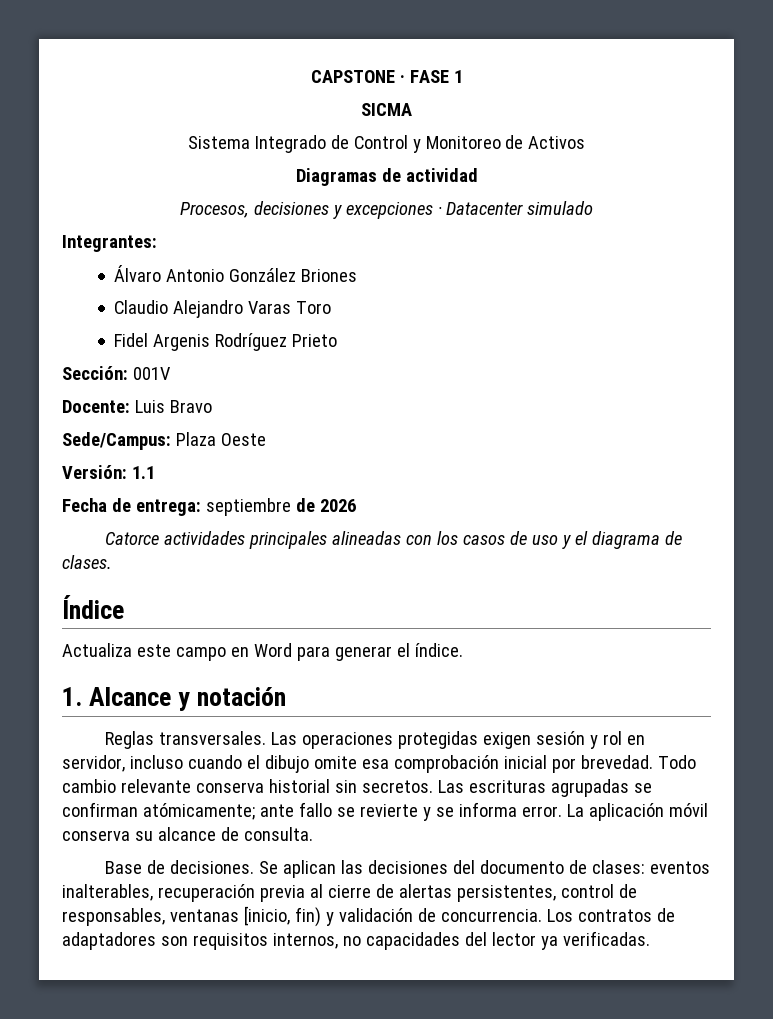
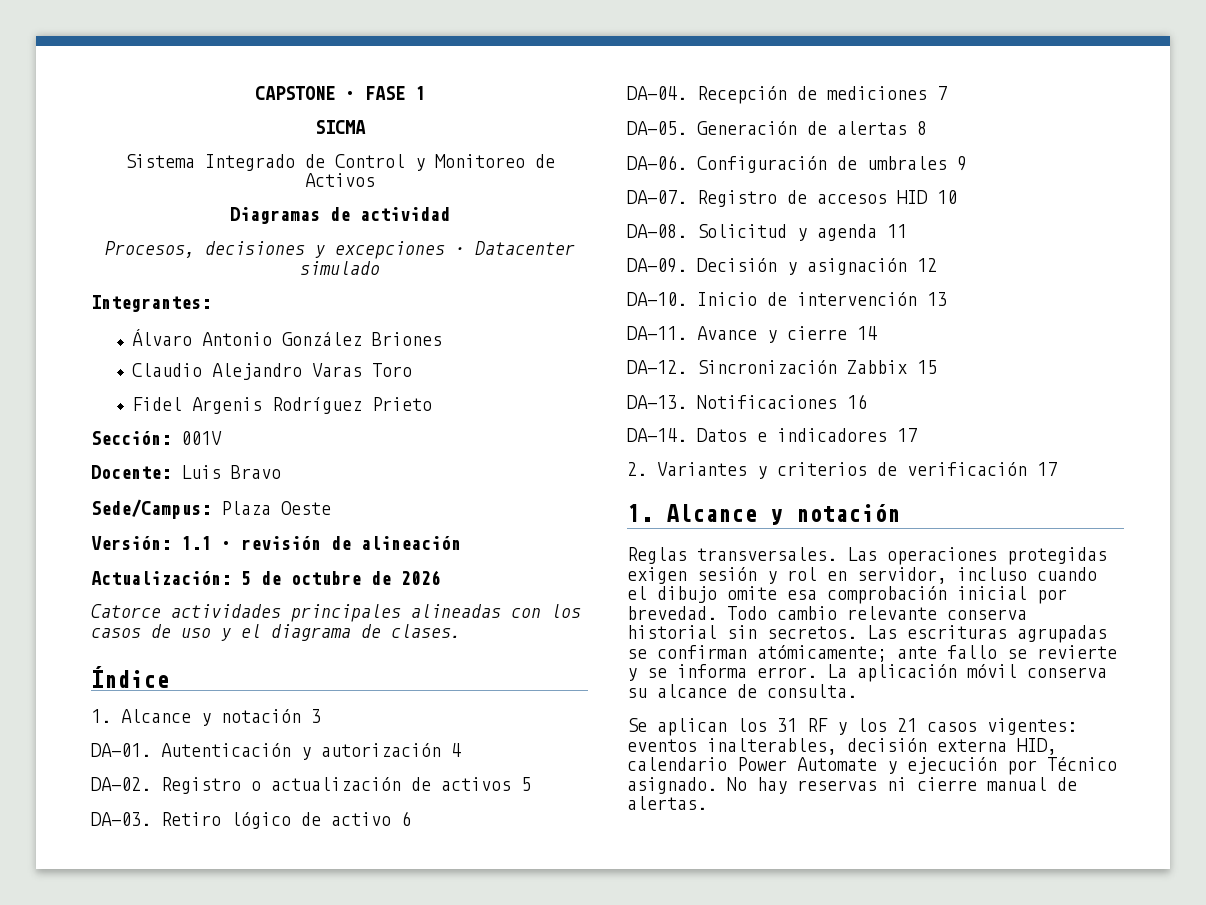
- Versión: 1.1
- Fecha de entrega: septiembre de 2026
+ Versión: 1.1 · revisión de alineación
+ Actualización: 5 de octubre de 2026
- Actualiza este campo en Word para generar el índice.
+ 1. Alcance y notación 3
+ DA-01. Autenticación y autorización 4
+ DA-02. Registro o actualización de activos 5
+ DA-03. Retiro lógico de activo 6
+ DA-04. Recepción de mediciones 7
+ DA-05. Generación de alertas 8
+ DA-06. Configuración de umbrales 9
+ DA-07. Registro de accesos HID 10
+ DA-08. Solicitud y agenda 11
+ DA-09. Decisión y asignación 12
+ DA-10. Inicio de intervención 13
+ DA-11. Avance y cierre 14
+ DA-12. Sincronización Zabbix 15
+ DA-13. Notificaciones 16
+ DA-14. Datos e indicadores 17
+ 2. Variantes y criterios de verificación 17
- Base de decisiones. Se aplican las decisiones del documento de clases: eventos inalterables, recuperación previa al cierre de alertas persistentes, control de responsables, ventanas [inicio, fin) y validación de concurrencia. Los contratos de adaptadores son requisitos internos, no capacidades del lector ya verificadas.
+ Se aplican los 31 RF y los 21 casos vigentes: eventos inalterables, decisión externa HID, calendario Power Automate y ejecución por Técnico asignado. No hay reservas ni cierre manual de alertas.

